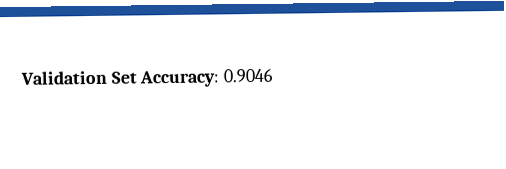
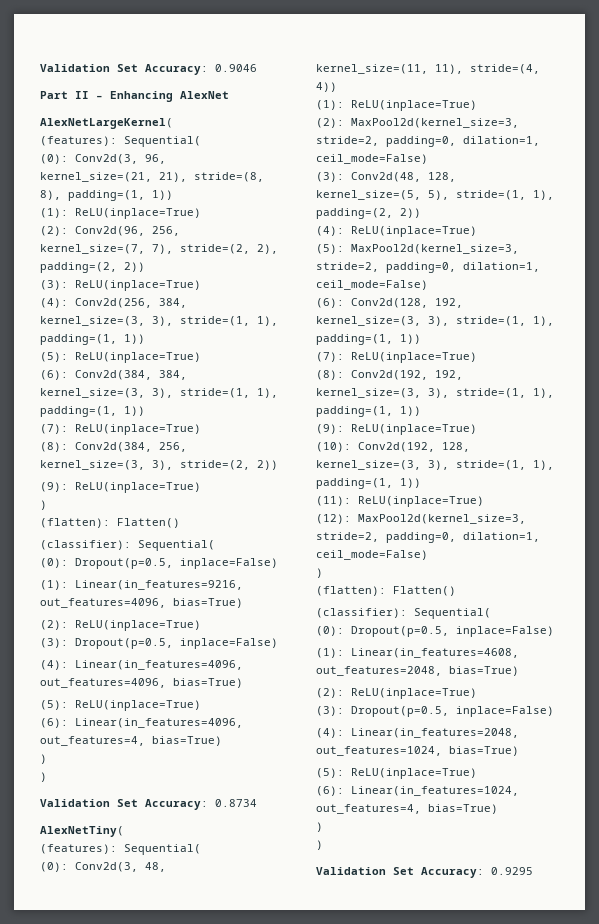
+ Part II – Enhancing AlexNet
+ AlexNetLargeKernel(
+ (features): Sequential(
+ (0): Conv2d(3, 96, kernel_size=(21, 21), stride=(8, 8), padding=(1, 1))
+ (1): ReLU(inplace=True)
+ (2): Conv2d(96, 256, kernel_size=(7, 7), stride=(2, 2), padding=(2, 2))
+ (3): ReLU(inplace=True)
+ (4): Conv2d(256, 384, kernel_size=(3, 3), stride=(1, 1), padding=(1, 1))
+ (5): ReLU(inplace=True)
+ (6): Conv2d(384, 384, kernel_size=(3, 3), stride=(1, 1), padding=(1, 1))
+ (7): ReLU(inplace=True)
+ (8): Conv2d(384, 256, kernel_size=(3, 3), stride=(2, 2))
+ (9): ReLU(inplace=True)
+ )
+ (flatten): Flatten()
+ (classifier): Sequential(
+ (0): Dropout(p=0.5, inplace=False)
+ (1): Linear(in_features=9216, out_features=4096, bias=True)
+ (2): ReLU(inplace=True)
+ (3): Dropout(p=0.5, inplace=False)
+ (4): Linear(in_features=4096, out_features=4096, bias=True)
+ (5): ReLU(inplace=True)
+ (6): Linear(in_features=4096, out_features=4, bias=True)
+ )
+ )
+ Validation Set Accuracy: 0.8734
+ AlexNetTiny(
+ (features): Sequential(
+ (0): Conv2d(3, 48, kernel_size=(11, 11), stride=(4, 4))
+ (1): ReLU(inplace=True)
+ (2): MaxPool2d(kernel_size=3, stride=2, padding=0, dilation=1, ceil_mode=False)
+ (3): Conv2d(48, 128, kernel_size=(5, 5), stride=(1, 1), padding=(2, 2))
+ (4): ReLU(inplace=True)
+ (5): MaxPool2d(kernel_size=3, stride=2, padding=0, dilation=1, ceil_mode=False)
+ (6): Conv2d(128, 192, kernel_size=(3, 3), stride=(1, 1), padding=(1, 1))
+ (7): ReLU(inplace=True)
+ (8): Conv2d(192, 192, kernel_size=(3, 3), stride=(1, 1), padding=(1, 1))
+ (9): ReLU(inplace=True)
+ (10): Conv2d(192, 128, kernel_size=(3, 3), stride=(1, 1), padding=(1, 1))
+ (11): ReLU(inplace=True)
+ (12): MaxPool2d(kernel_size=3, stride=2, padding=0, dilation=1, ceil_mode=False)
+ )
+ (flatten): Flatten()
+ (classifier): Sequential(
+ (0): Dropout(p=0.5, inplace=False)
+ (1): Linear(in_features=4608, out_features=2048, bias=True)
+ (2): ReLU(inplace=True)
+ (3): Dropout(p=0.5, inplace=False)
+ (4): Linear(in_features=2048, out_features=1024, bias=True)
+ (5): ReLU(inplace=True)
+ (6): Linear(in_features=1024, out_features=4, bias=True)
+ )
+ )
+ Validation Set Accuracy: 0.9295

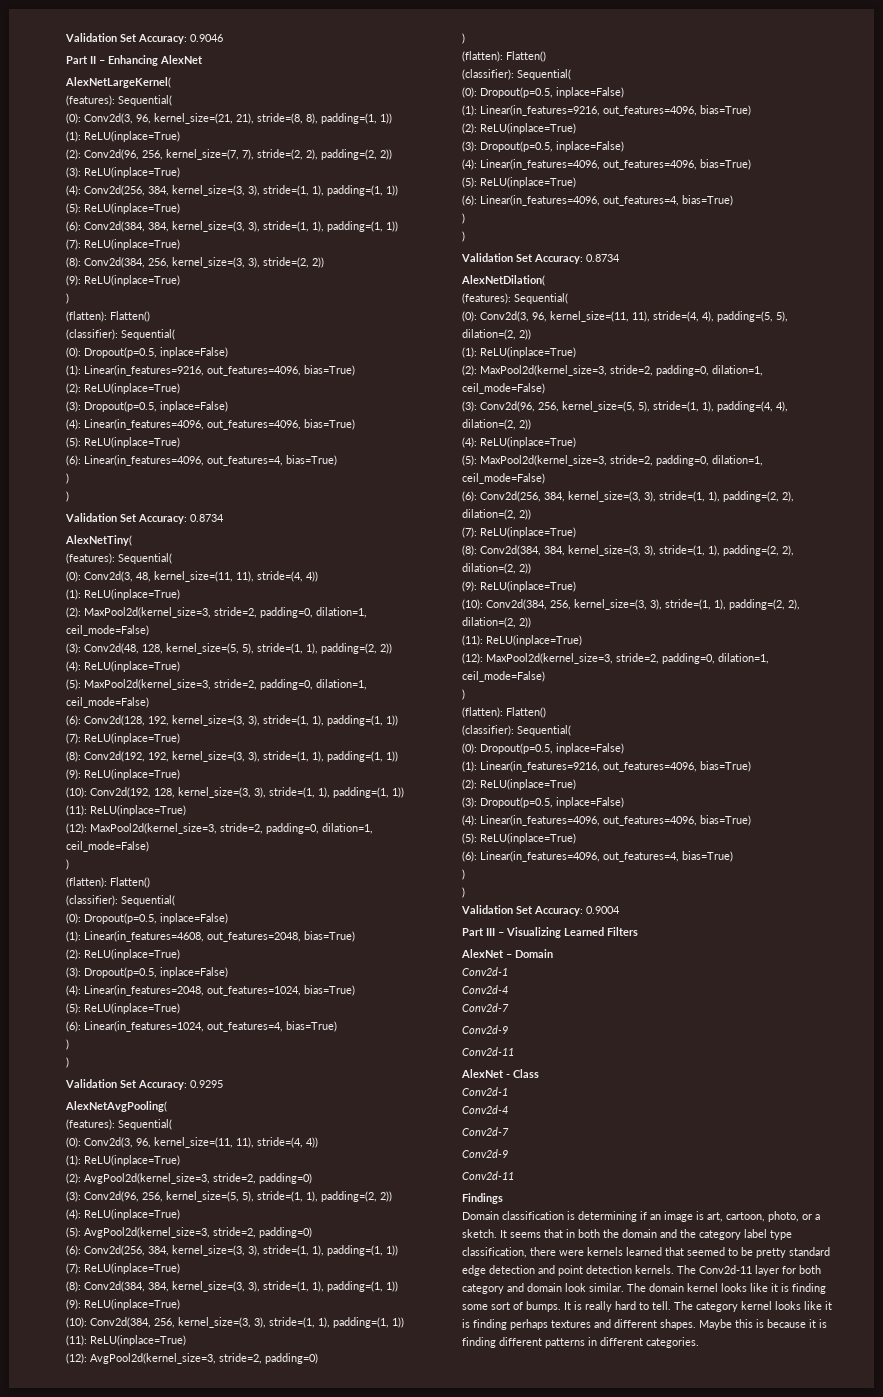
+ AlexNetAvgPooling(
+ (features): Sequential(
+ (0): Conv2d(3, 96, kernel_size=(11, 11), stride=(4, 4))
+ (1): ReLU(inplace=True)
+ (2): AvgPool2d(kernel_size=3, stride=2, padding=0)
+ (3): Conv2d(96, 256, kernel_size=(5, 5), stride=(1, 1), padding=(2, 2))
+ (4): ReLU(inplace=True)
+ (5): AvgPool2d(kernel_size=3, stride=2, padding=0)
+ (6): Conv2d(256, 384, kernel_size=(3, 3), stride=(1, 1), padding=(1, 1))
+ (7): ReLU(inplace=True)
+ (8): Conv2d(384, 384, kernel_size=(3, 3), stride=(1, 1), padding=(1, 1))
+ (9): ReLU(inplace=True)
+ (10): Conv2d(384, 256, kernel_size=(3, 3), stride=(1, 1), padding=(1, 1))
+ (11): ReLU(inplace=True)
+ (12): AvgPool2d(kernel_size=3, stride=2, padding=0)
+ )
+ (flatten): Flatten()
+ (classifier): Sequential(
+ (0): Dropout(p=0.5, inplace=False)
+ (1): Linear(in_features=9216, out_features=4096, bias=True)
+ (2): ReLU(inplace=True)
+ (3): Dropout(p=0.5, inplace=False)
+ (4): Linear(in_features=4096, out_features=4096, bias=True)
+ (5): ReLU(inplace=True)
+ (6): Linear(in_features=4096, out_features=4, bias=True)
+ )
+ )
+ Validation Set Accuracy: 0.8734
+ AlexNetDilation(
+ (features): Sequential(
+ (0): Conv2d(3, 96, kernel_size=(11, 11), stride=(4, 4), padding=(5, 5), dilation=(2, 2))
+ (1): ReLU(inplace=True)
+ (2): MaxPool2d(kernel_size=3, stride=2, padding=0, dilation=1, ceil_mode=False)
+ (3): Conv2d(96, 256, kernel_size=(5, 5), stride=(1, 1), padding=(4, 4), dilation=(2, 2))
+ (4): ReLU(inplace=True)
+ (5): MaxPool2d(kernel_size=3, stride=2, padding=0, dilation=1, ceil_mode=False)
+ (6): Conv2d(256, 384, kernel_size=(3, 3), stride=(1, 1), padding=(2, 2), dilation=(2, 2))
+ (7): ReLU(inplace=True)
+ (8): Conv2d(384, 384, kernel_size=(3, 3), stride=(1, 1), padding=(2, 2), dilation=(2, 2))
+ (9): ReLU(inplace=True)
+ (10): Conv2d(384, 256, kernel_size=(3, 3), stride=(1, 1), padding=(2, 2), dilation=(2, 2))
+ (11): ReLU(inplace=True)
+ (12): MaxPool2d(kernel_size=3, stride=2, padding=0, dilation=1, ceil_mode=False)
+ )
+ (flatten): Flatten()
+ (classifier): Sequential(
+ (0): Dropout(p=0.5, inplace=False)
+ (1): Linear(in_features=9216, out_features=4096, bias=True)
+ (2): ReLU(inplace=True)
+ (3): Dropout(p=0.5, inplace=False)
+ (4): Linear(in_features=4096, out_features=4096, bias=True)
+ (5): ReLU(inplace=True)
+ (6): Linear(in_features=4096, out_features=4, bias=True)
+ )
+ )
+ Validation Set Accuracy: 0.9004
+ Part III – Visualizing Learned Filters
+ AlexNet – Domain
+ Conv2d-1
+ Conv2d-4
+ Conv2d-7
+ Conv2d-9
+ Conv2d-11
+ AlexNet - Class
+ Conv2d-1
+ Conv2d-4
+ Conv2d-7
+ Conv2d-9
+ Conv2d-11
+ Findings
+ Domain classification is determining if an image is art, cartoon, photo, or a sketch. It seems that in both the domain and the category label type classification, there were kernels learned that seemed to be pretty standard edge detection and point detection kernels. The Conv2d-11 layer for both category and domain look similar. The domain kernel looks like it is finding some sort of bumps. It is really hard to tell. The category kernel looks like it is finding perhaps textures and different shapes. Maybe this is because it is finding different patterns in different categories.

